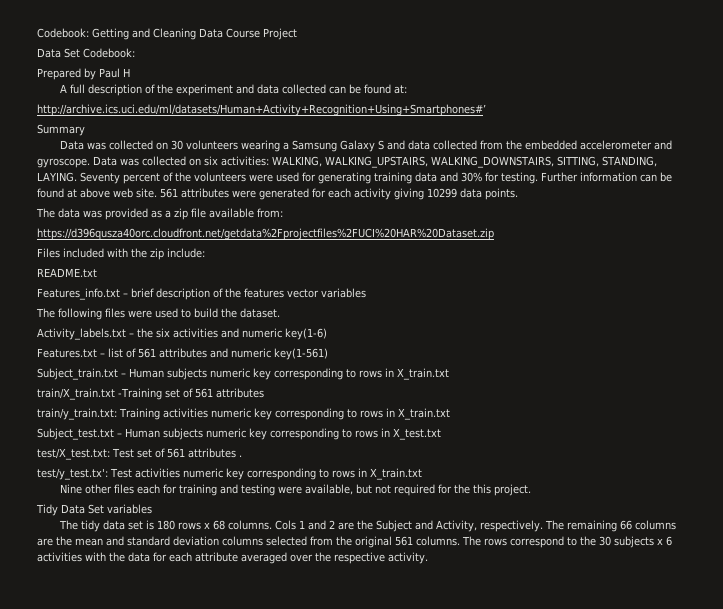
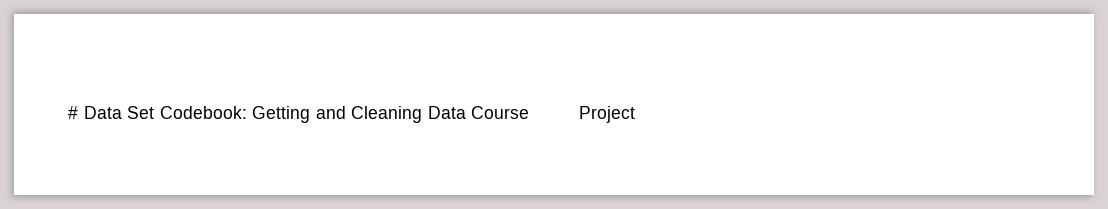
- Codebook: Getting and Cleaning Data Course Project
+ # Data Set Codebook: Getting and Cleaning Data Course Project
- Data Set Codebook:
- Prepared by Paul H
- A full description of the experiment and data collected can be found at:
- http://archive.ics.uci.edu/ml/datasets/Human+Activity+Recognition+Using+Smartphones#’
- Summary
- Data was collected on 30 volunteers wearing a Samsung Galaxy S and data collected from the embedded accelerometer and gyroscope. Data was collected on six activities: WALKING, WALKING_UPSTAIRS, WALKING_DOWNSTAIRS, SITTING, STANDING, LAYING. Seventy percent of the volunteers were used for generating training data and 30% for testing. Further information can be found at above web site. 561 attributes were generated for each activity giving 10299 data points.
- The data was provided as a zip file available from:
- https://d396qusza40orc.cloudfront.net/getdata%2Fprojectfiles%2FUCI%20HAR%20Dataset.zip
- Files included with the zip include:
- README.txt
- Features_info.txt – brief description of the features vector variables
- The following files were used to build the dataset.
- Activity_labels.txt – the six activities and numeric key(1-6)
- Features.txt – list of 561 attributes and numeric key(1-561)
- Subject_train.txt – Human subjects numeric key corresponding to rows in X_train.txt
- train/X_train.txt -Training set of 561 attributes
- train/y_train.txt: Training activities numeric key corresponding to rows in X_train.txt
- Subject_test.txt – Human subjects numeric key corresponding to rows in X_test.txt
- test/X_test.txt: Test set of 561 attributes .
- test/y_test.tx': Test activities numeric key corresponding to rows in X_train.txt
- Nine other files each for training and testing were available, but not required for the this project.
- Tidy Data Set variables
- The tidy data set is 180 rows x 68 columns. Cols 1 and 2 are the Subject and Activity, respectively. The remaining 66 columns are the mean and standard deviation columns selected from the original 561 columns. The rows correspond to the 30 subjects x 6 activities with the data for each attribute averaged over the respective activity.

